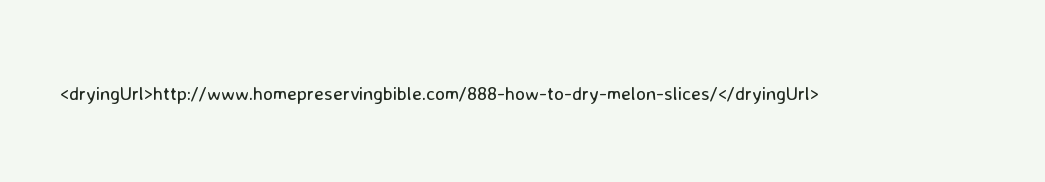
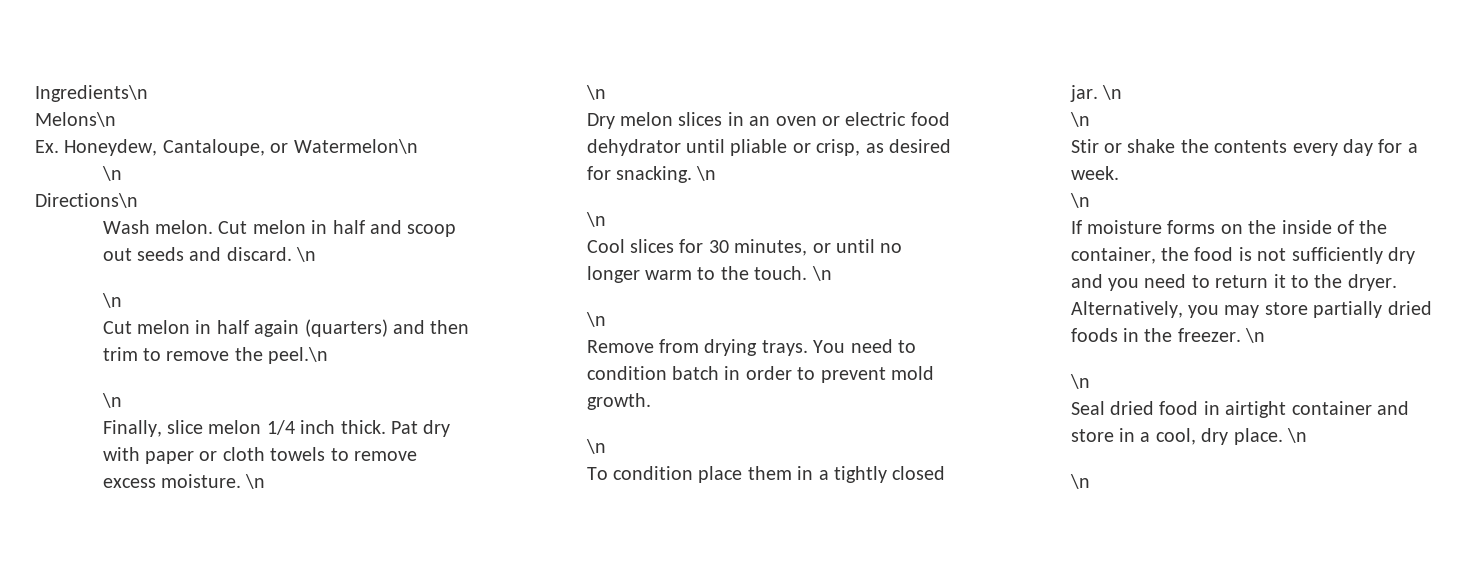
- <dryingUrl>http://www.homepreservingbible.com/888-how-to-dry-melon-slices/</dryingUrl>
+ Ingredients\n
+ Melons\n
+ Ex. Honeydew, Cantaloupe, or Watermelon\n
+ \n
+ Directions\n
+ Wash melon. Cut melon in half and scoop out seeds and discard. \n
+ \n
+ Cut melon in half again (quarters) and then trim to remove the peel.\n
+ \n
+ Finally, slice melon 1/4 inch thick. Pat dry with paper or cloth towels to remove excess moisture. \n
+ \n
+ Dry melon slices in an oven or electric food dehydrator until pliable or crisp, as desired for snacking. \n
+ \n
+ Cool slices for 30 minutes, or until no longer warm to the touch. \n
+ \n
+ Remove from drying trays. You need to condition batch in order to prevent mold growth.
+ \n
+ To condition place them in a tightly closed jar. \n
+ \n
+ Stir or shake the contents every day for a week.
+ \n
+ If moisture forms on the inside of the container, the food is not sufficiently dry and you need to return it to the dryer. Alternatively, you may store partially dried foods in the freezer. \n
+ \n
+ Seal dried food in airtight container and store in a cool, dry place. \n
+ \n

